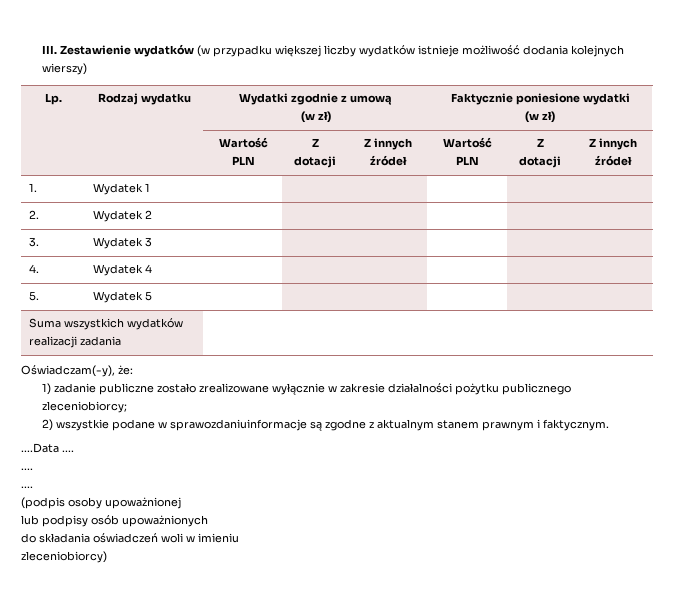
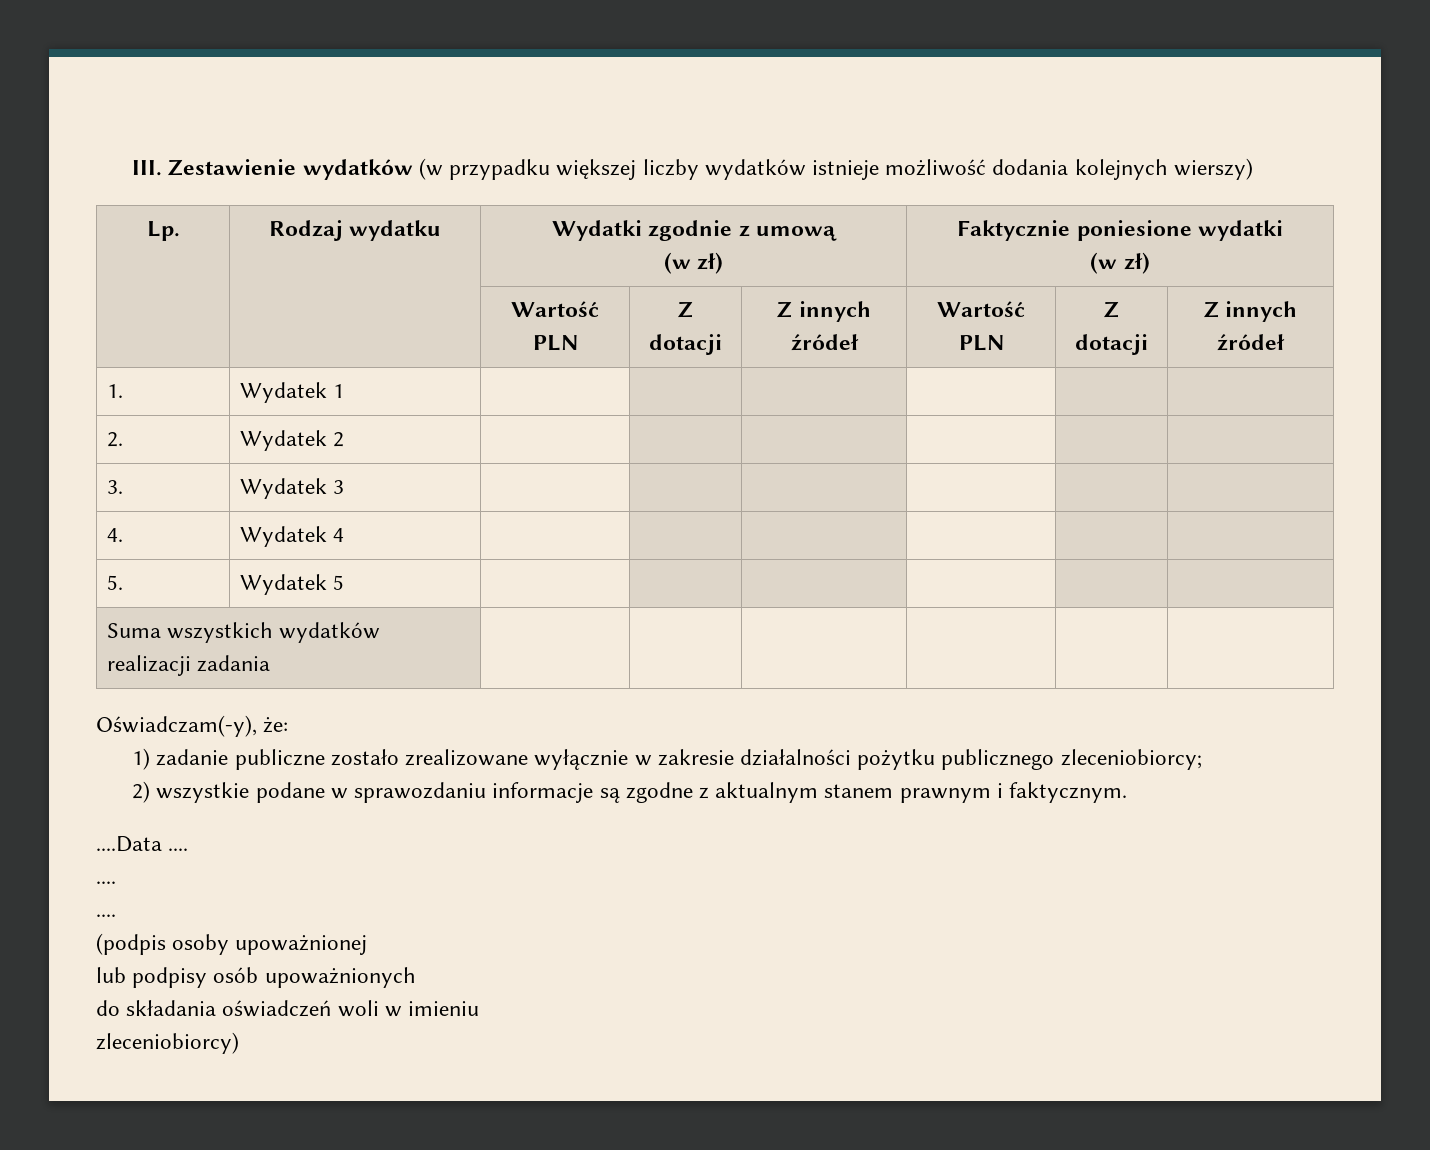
- 2) wszystkie podane w sprawozdaniuinformacje są zgodne z aktualnym stanem prawnym i faktycznym.
+ 2) wszystkie podane w sprawozdaniu informacje są zgodne z aktualnym stanem prawnym i faktycznym.

